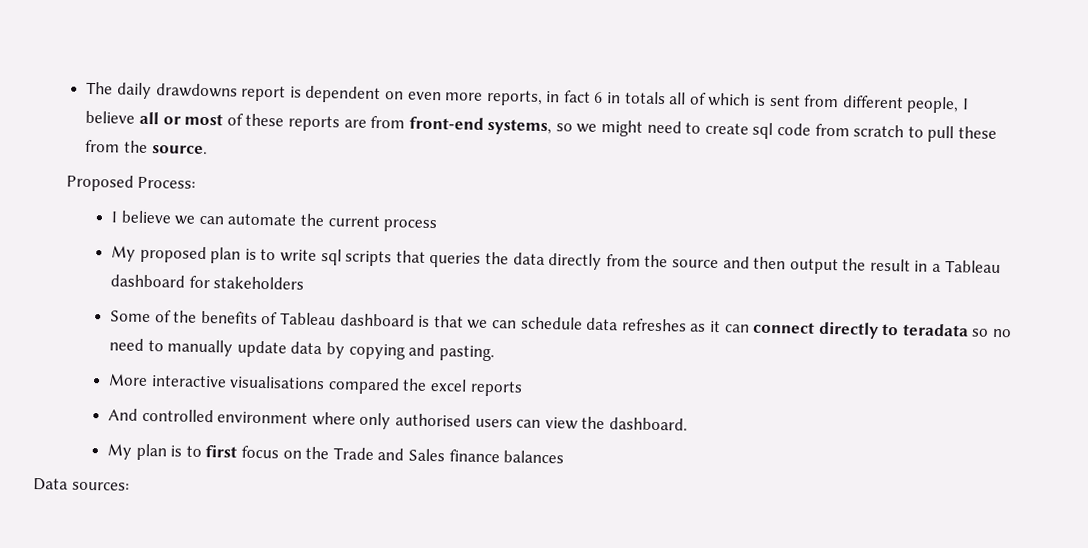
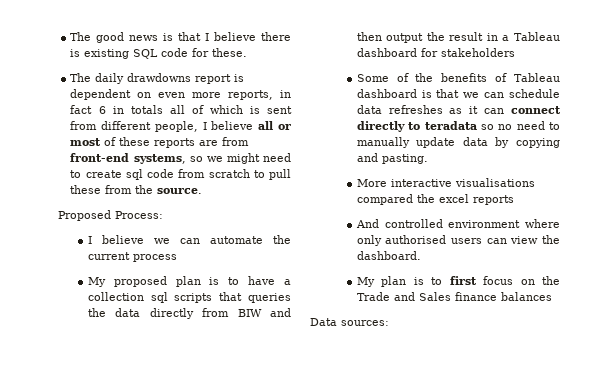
+ The good news is that I believe there is existing SQL code for these.
- My proposed plan is to write sql scripts that queries the data directly from the source and then output the result in a Tableau dashboard for stakeholders
+ My proposed plan is to have a collection sql scripts that queries the data directly from BIW and then output the result in a Tableau dashboard for stakeholders

